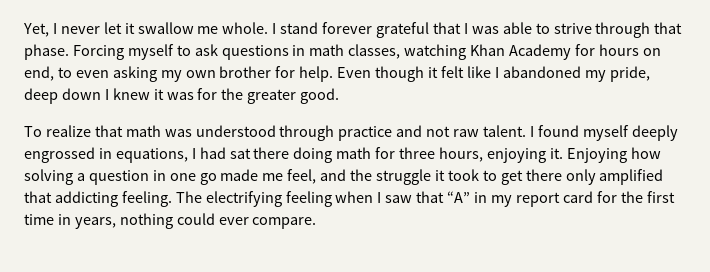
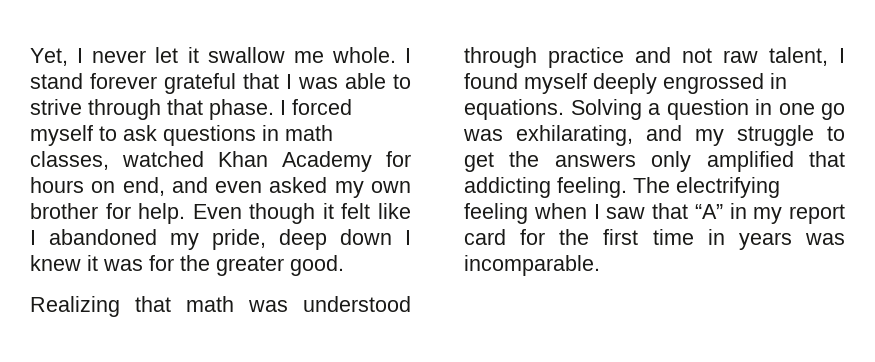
- Forcing myself to ask questions in math classes, watching Khan Academy for hours on end, to even asking my own brother for help.
+ I forced myself to ask questions in math classes, watched Khan Academy for hours on end, and even asked my own brother for help.
- To realize that math was understood through practice and not raw talent. I found myself deeply engrossed in equations, I had sat there doing math for three hours, enjoying it. Enjoying how solving a question in one go made me feel, and the struggle it took to get there only amplified that addicting feeling.
+ Realizing that math was understood through practice and not raw talent, I found myself deeply engrossed in equations. Solving a question in one go was exhilarating, and my struggle to get the answers only amplified that addicting feeling.
- The electrifying feeling when I saw that “A” in my report card for the first time in years, nothing could ever compare.
+ The electrifying feeling when I saw that “A” in my report card for the first time in years was incomparable.

